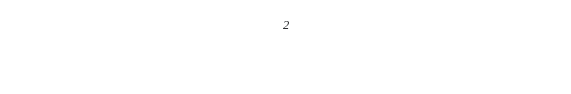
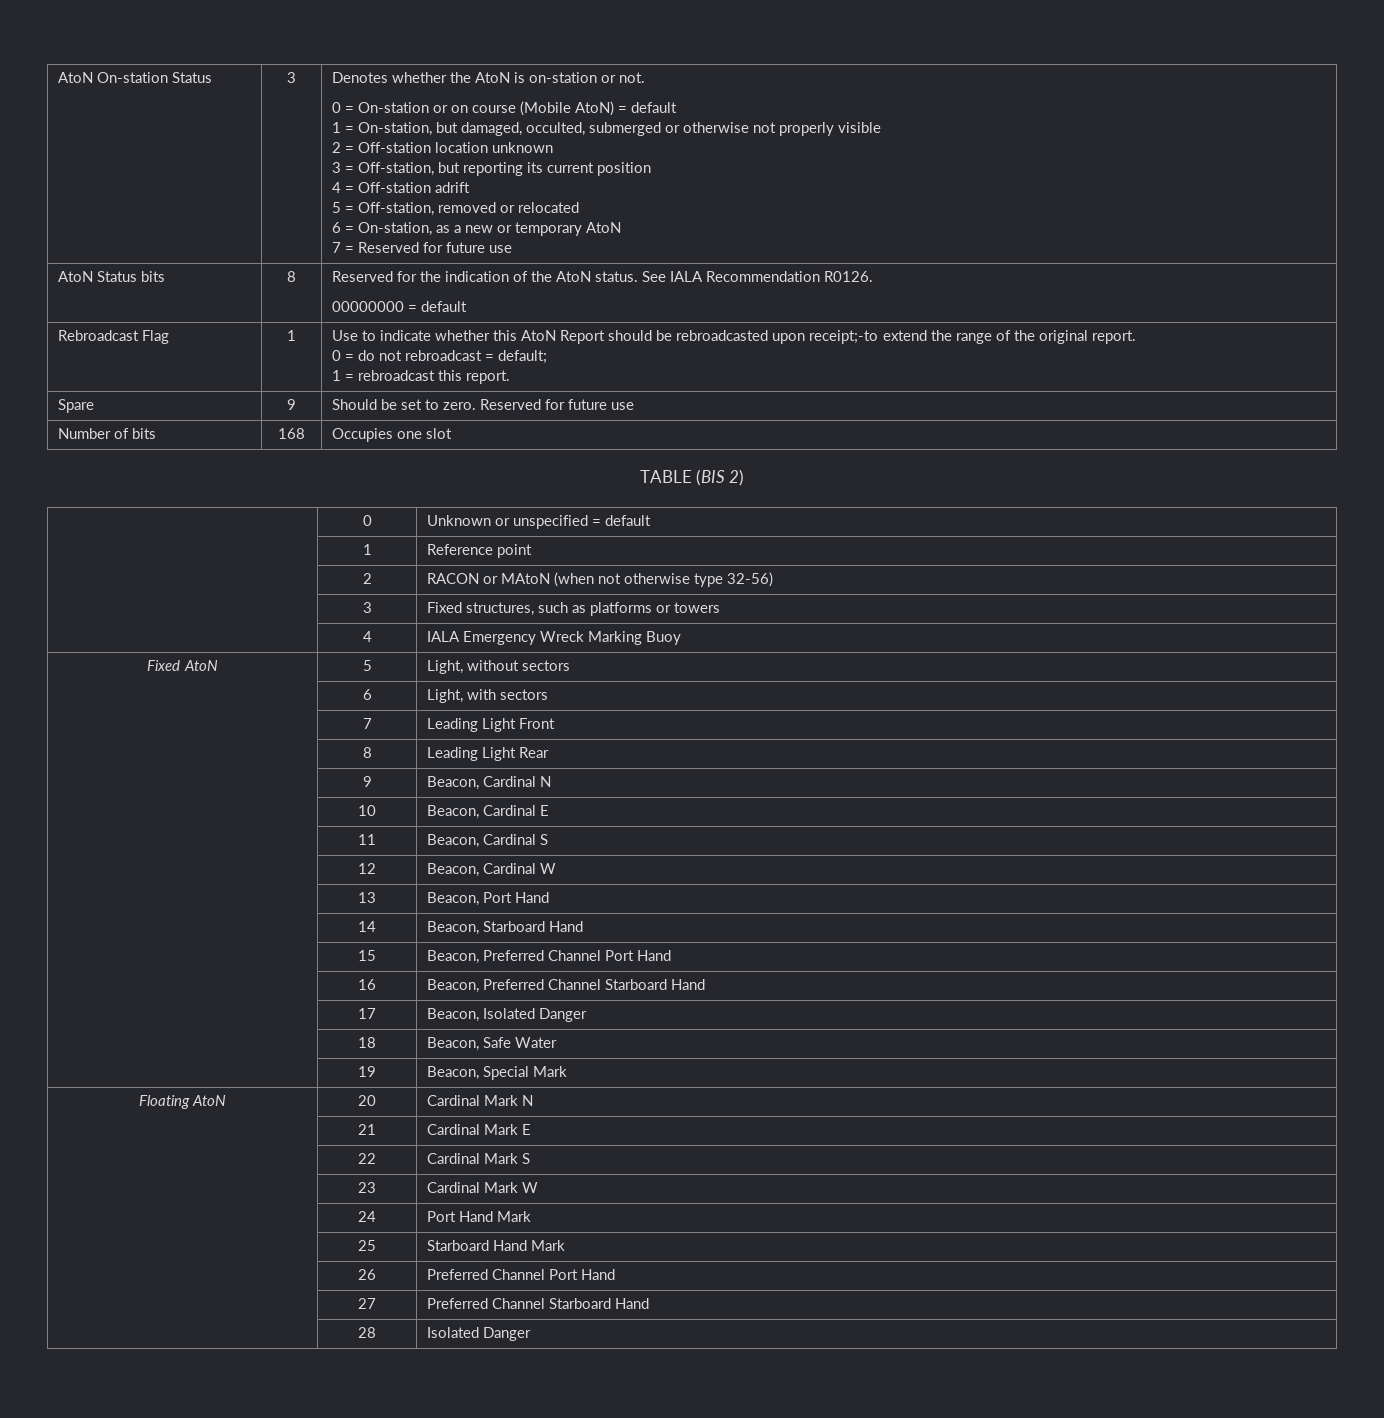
- 2
+ AtoN On-station Status | 3 | Denotes whether the AtoN is on-station or not.
+ 0 = On-station or on course (Mobile AtoN) = default
+ 1 = On-station, but damaged, occulted, submerged or otherwise not properly visible
+ 2 = Off-station location unknown
+ 3 = Off-station, but reporting its current position
+ 4 = Off-station adrift
+ 5 = Off-station, removed or relocated
+ 6 = On-station, as a new or temporary AtoN
+ 7 = Reserved for future use
+ AtoN Status bits | 8 | Reserved for the indication of the AtoN status. See IALA Recommendation R0126.
+ 00000000 = default
+ Rebroadcast Flag | 1 | Use to indicate whether this AtoN Report should be rebroadcasted upon receipt;-to extend the range of the original report.
+ 0 = do not rebroadcast = default;
+ 1 = rebroadcast this report.
+ Spare | 9 | Should be set to zero. Reserved for future use
+ Number of bits | 168 | Occupies one slot
+ TABLE (BIS 2)
+ | 0 | Unknown or unspecified = default
+ | 1 | Reference point
+ | 2 | RACON or MAtoN (when not otherwise type 32-56)
+ | 3 | Fixed structures, such as platforms or towers
+ | 4 | IALA Emergency Wreck Marking Buoy
+ Fixed AtoN | 5 | Light, without sectors
+ | 6 | Light, with sectors
+ | 7 | Leading Light Front
+ | 8 | Leading Light Rear
+ | 9 | Beacon, Cardinal N
+ | 10 | Beacon, Cardinal E
+ | 11 | Beacon, Cardinal S
+ | 12 | Beacon, Cardinal W
+ | 13 | Beacon, Port Hand
+ | 14 | Beacon, Starboard Hand
+ | 15 | Beacon, Preferred Channel Port Hand
+ | 16 | Beacon, Preferred Channel Starboard Hand
+ | 17 | Beacon, Isolated Danger
+ | 18 | Beacon, Safe Water
+ | 19 | Beacon, Special Mark
+ Floating AtoN | 20 | Cardinal Mark N
+ | 21 | Cardinal Mark E
+ | 22 | Cardinal Mark S
+ | 23 | Cardinal Mark W
+ | 24 | Port Hand Mark
+ | 25 | Starboard Hand Mark
+ | 26 | Preferred Channel Port Hand
+ | 27 | Preferred Channel Starboard Hand
+ | 28 | Isolated Danger

